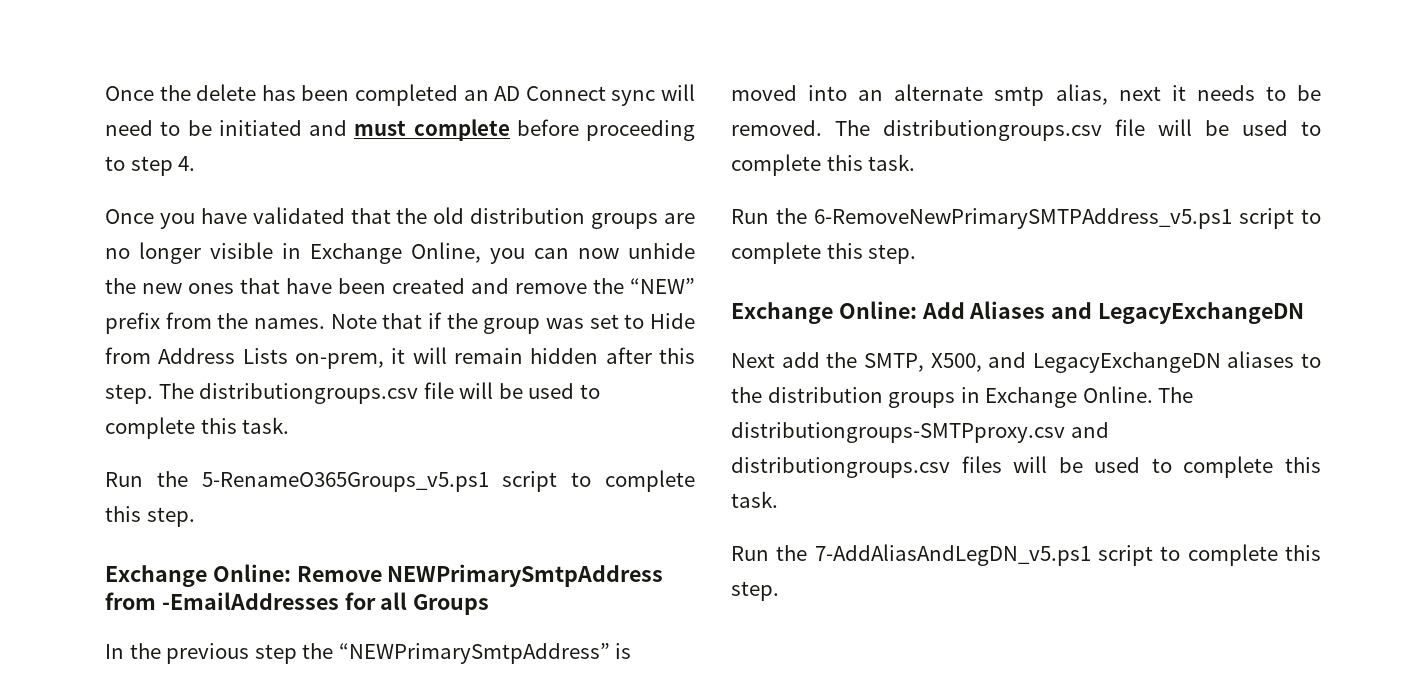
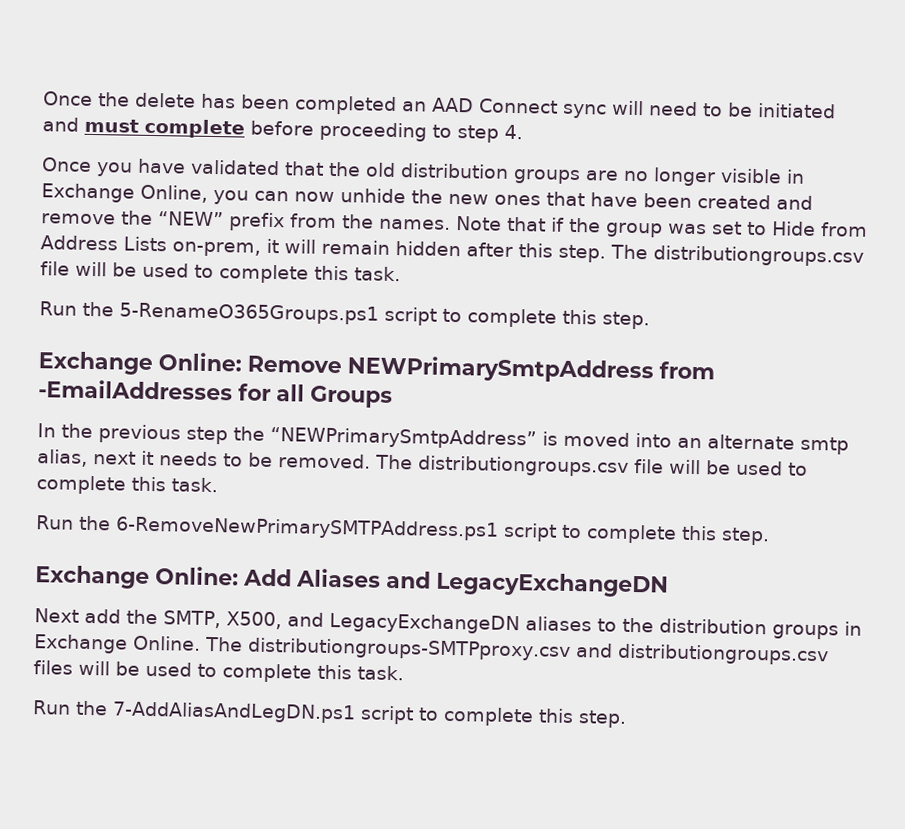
- Once the delete has been completed an AD Connect sync will need to be initiated and must complete before proceeding to step 4.
+ Once the delete has been completed an AAD Connect sync will need to be initiated and must complete before proceeding to step 4.
- Run the 5-RenameO365Groups_v5.ps1 script to complete this step.
+ Run the 5-RenameO365Groups.ps1 script to complete this step.
- Run the 6-RemoveNewPrimarySMTPAddress_v5.ps1 script to complete this step.
+ Run the 6-RemoveNewPrimarySMTPAddress.ps1 script to complete this step.
- Run the 7-AddAliasAndLegDN_v5.ps1 script to complete this step.
+ Run the 7-AddAliasAndLegDN.ps1 script to complete this step.

